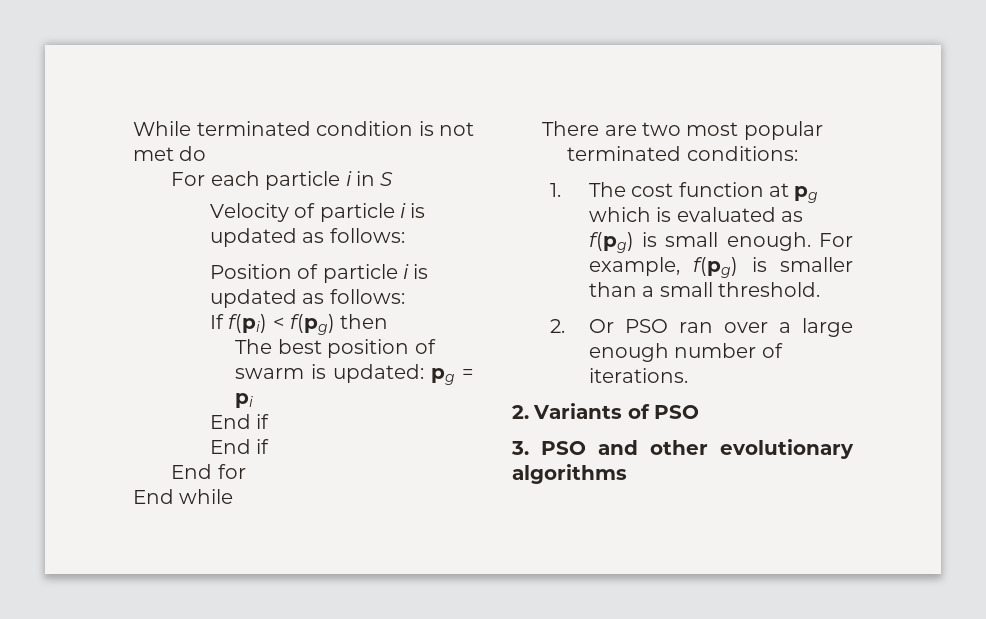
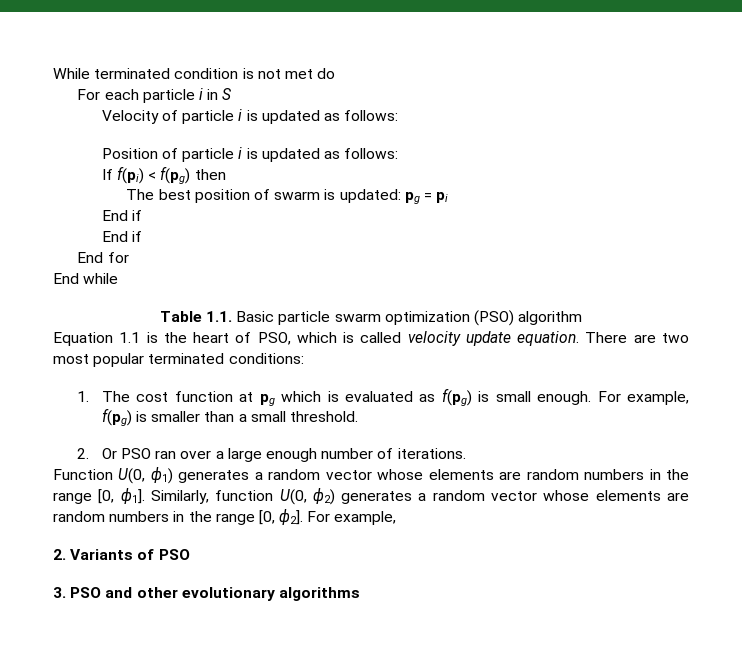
+ Table 1.1. Basic particle swarm optimization (PSO) algorithm
+ Equation 1.1 is the heart of PSO, which is called velocity update equation.
+ Function U(0, ϕ1) generates a random vector whose elements are random numbers in the range [0, ϕ1]. Similarly, function U(0, ϕ2) generates a random vector whose elements are random numbers in the range [0, ϕ2]. For example,

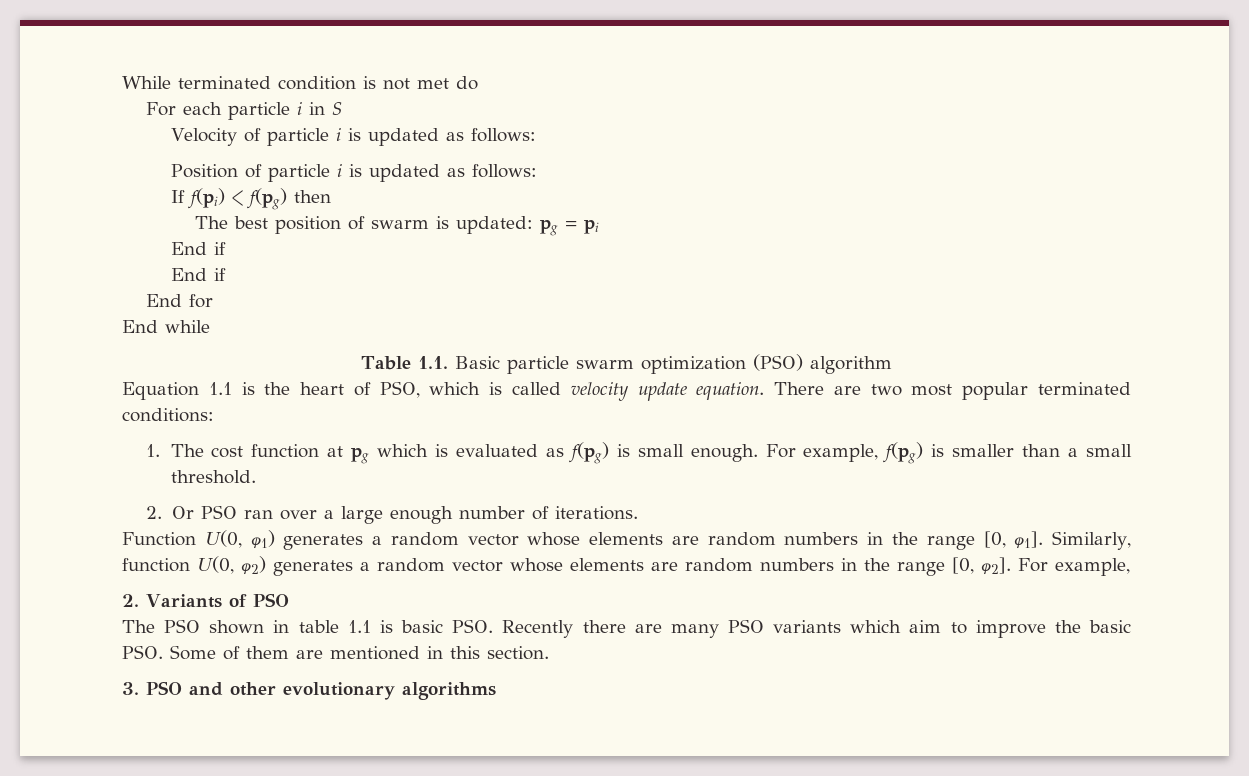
+ The PSO shown in table 1.1 is basic PSO. Recently there are many PSO variants which aim to improve the basic PSO. Some of them are mentioned in this section.

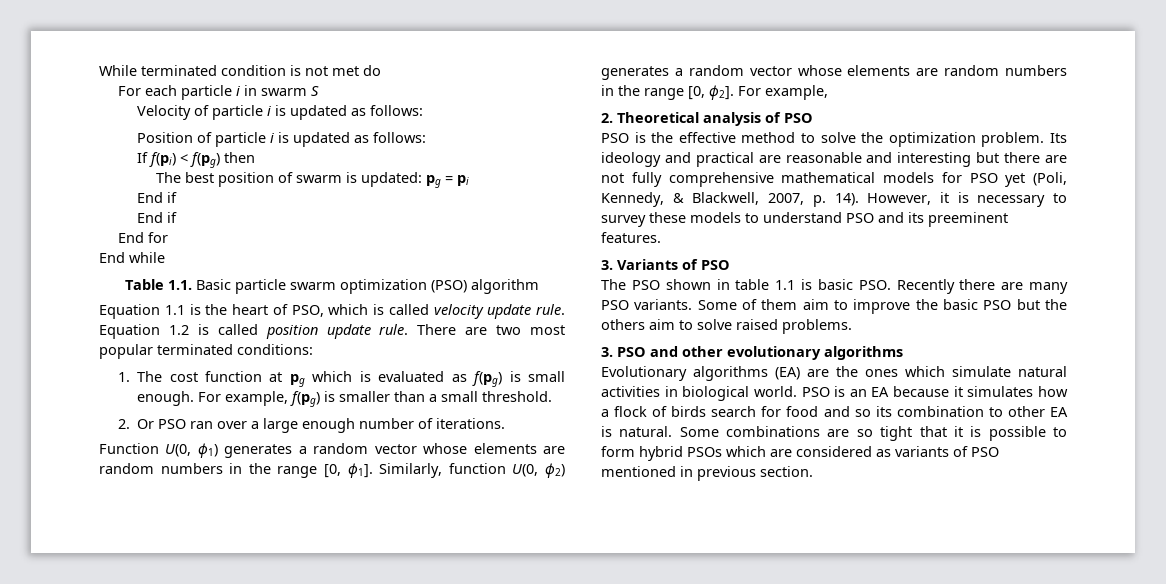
- For each particle i in S
+ For each particle i in swarm S
- Equation 1.1 is the heart of PSO, which is called velocity update equation.
+ Equation 1.1 is the heart of PSO, which is called velocity update rule. Equation 1.2 is called position update rule.
- 2. Variants of PSO
+ 2. Theoretical analysis of PSO
+ PSO is the effective method to solve the optimization problem. Its ideology and practical are reasonable and interesting but there are not fully comprehensive mathematical models for PSO yet (Poli, Kennedy, & Blackwell, 2007, p. 14). However, it is necessary to survey these models to understand PSO and its preeminent features.
+ 3. Variants of PSO
- The PSO shown in table 1.1 is basic PSO. Recently there are many PSO variants which aim to improve the basic PSO. Some of them are mentioned in this section.
+ The PSO shown in table 1.1 is basic PSO. Recently there are many PSO variants. Some of them aim to improve the basic PSO but the others aim to solve raised problems.
+ Evolutionary algorithms (EA) are the ones which simulate natural activities in biological world. PSO is an EA because it simulates how a flock of birds search for food and so its combination to other EA is natural. Some combinations are so tight that it is possible to form hybrid PSOs which are considered as variants of PSO mentioned in previous section.

